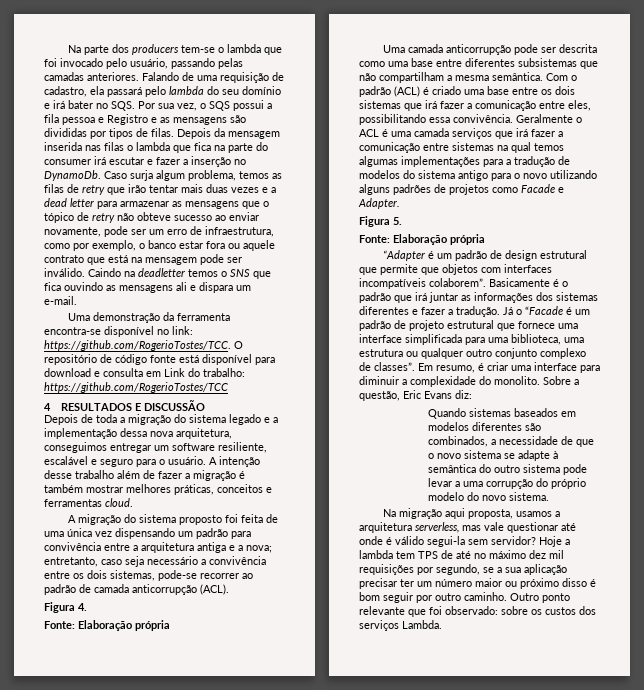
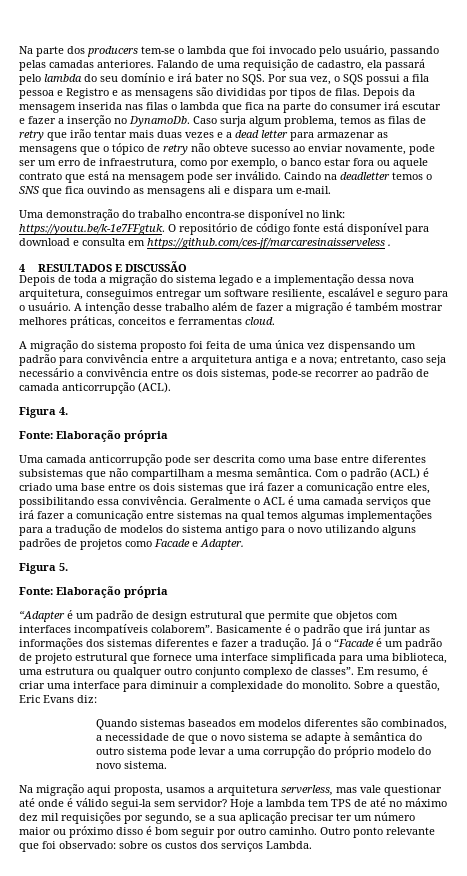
- Uma demonstração da ferramenta encontra-se disponível no link: https://github.com/RogerioTostes/TCC. O repositório de código fonte está disponível para download e consulta em Link do trabalho: https://github.com/RogerioTostes/TCC
+ Uma demonstração do trabalho encontra-se disponível no link: https://youtu.be/k-1e7FFgtuk. O repositório de código fonte está disponível para download e consulta em https://github.com/ces-jf/marcaresinaisserveless .

